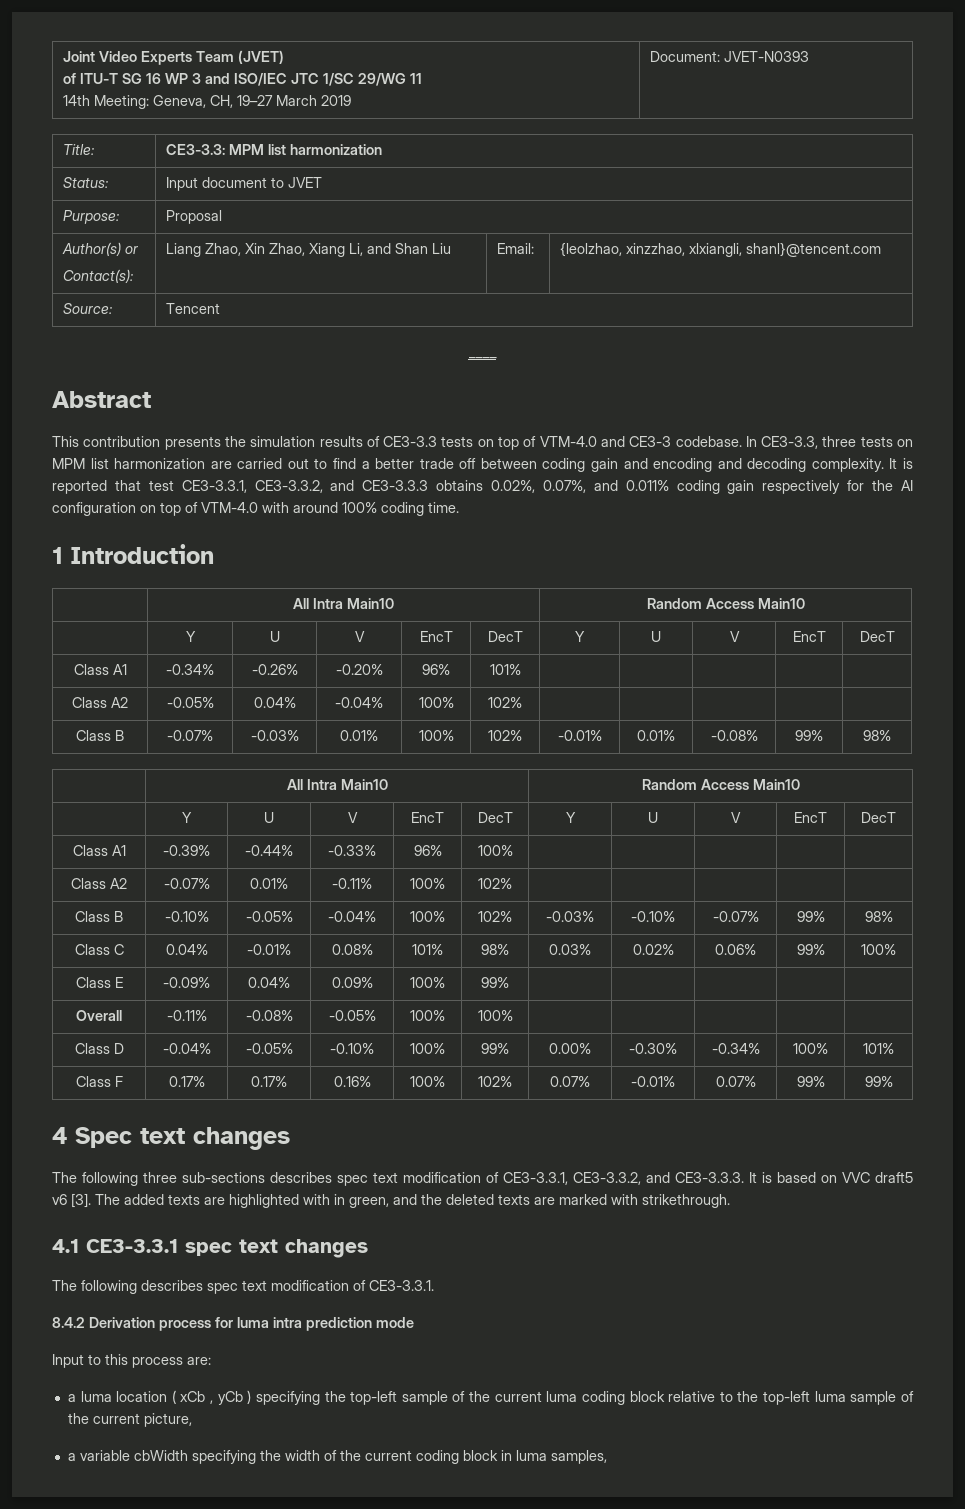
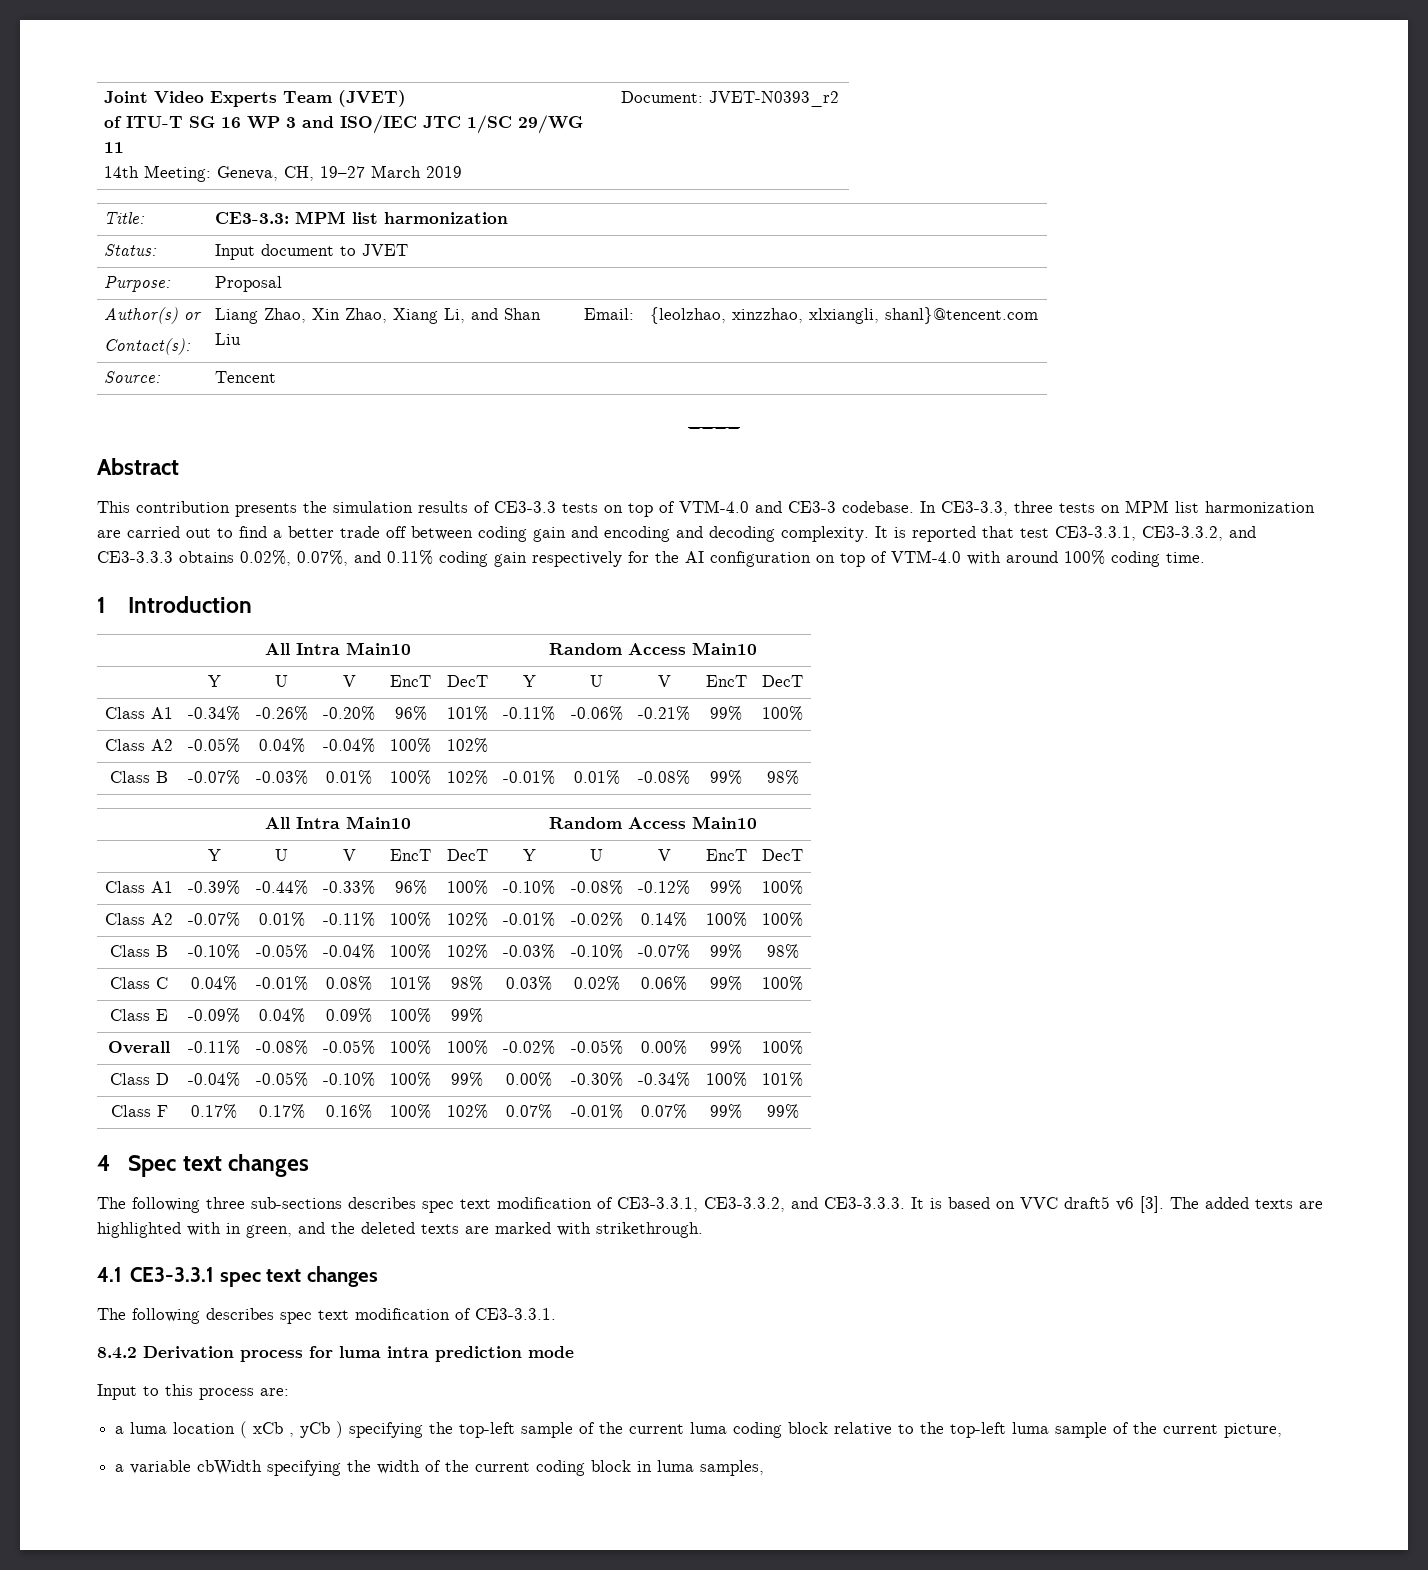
  Joint Video Experts Team (JVET)
  of ITU-T SG 16 WP 3 and ISO/IEC JTC 1/SC 29/WG 11
- 14th Meeting: Geneva, CH, 19–27 March 2019 | Document: JVET-N0393
+ 14th Meeting: Geneva, CH, 19–27 March 2019 | Document: JVET-N0393_r2
- It is reported that test CE3-3.3.1, CE3-3.3.2, and CE3-3.3.3 obtains 0.02%, 0.07%, and 0.011% coding gain respectively for the AI configuration on top of VTM-4.0 with around 100% coding time.
+ It is reported that test CE3-3.3.1, CE3-3.3.2, and CE3-3.3.3 obtains 0.02%, 0.07%, and 0.11% coding gain respectively for the AI configuration on top of VTM-4.0 with around 100% coding time.
- Class A1 | -0.34% | -0.26% | -0.20% | 96% | 101% | | | | |
+ Class A1 | -0.34% | -0.26% | -0.20% | 96% | 101% | -0.11% | -0.06% | -0.21% | 99% | 100%
- Class A1 | -0.39% | -0.44% | -0.33% | 96% | 100% | | | | |
+ Class A1 | -0.39% | -0.44% | -0.33% | 96% | 100% | -0.10% | -0.08% | -0.12% | 99% | 100%
- Class A2 | -0.07% | 0.01% | -0.11% | 100% | 102% | | | | |
+ Class A2 | -0.07% | 0.01% | -0.11% | 100% | 102% | -0.01% | -0.02% | 0.14% | 100% | 100%
- Overall | -0.11% | -0.08% | -0.05% | 100% | 100% | | | | |
+ Overall | -0.11% | -0.08% | -0.05% | 100% | 100% | -0.02% | -0.05% | 0.00% | 99% | 100%

